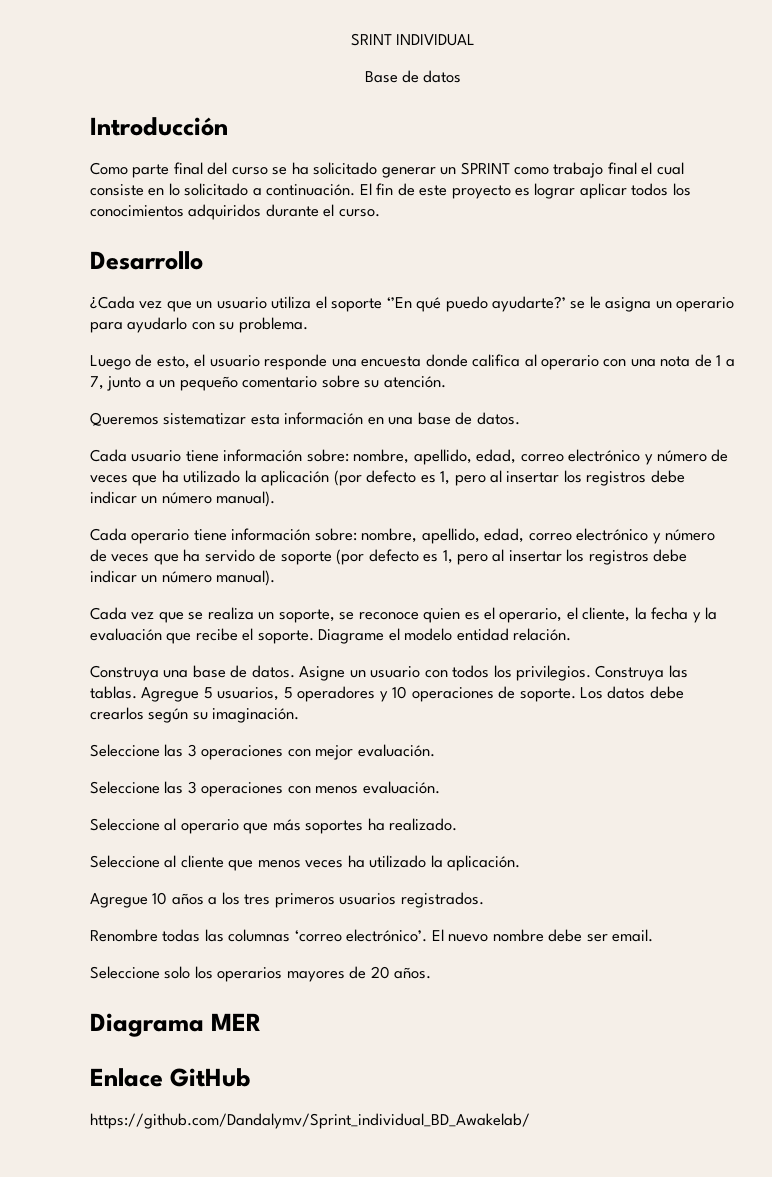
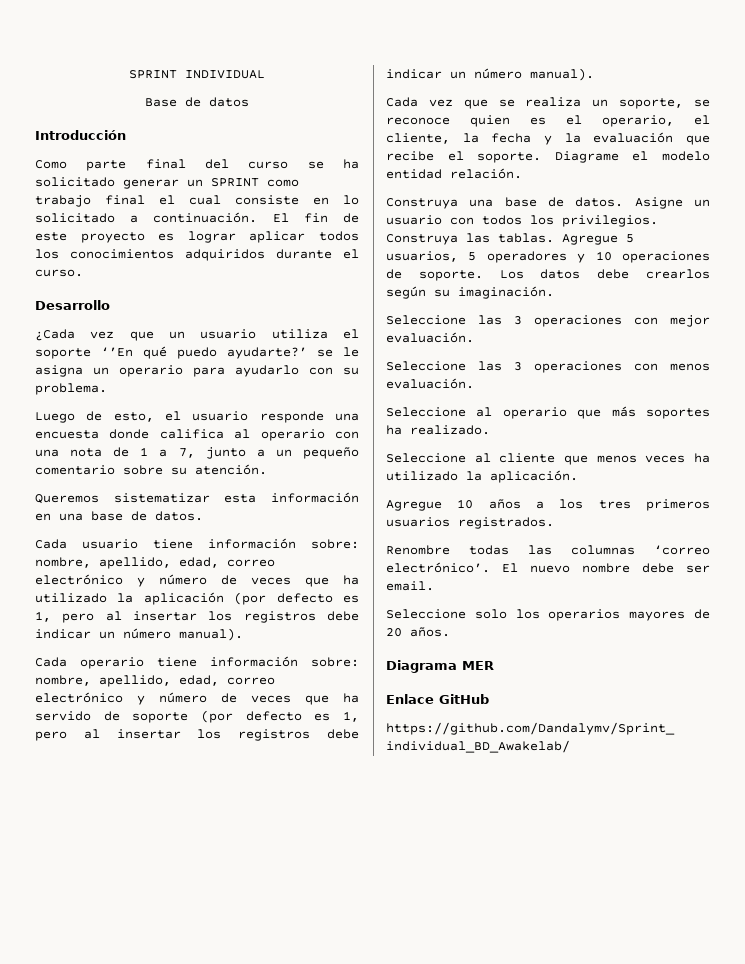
- SRINT INDIVIDUAL
+ SPRINT INDIVIDUAL

